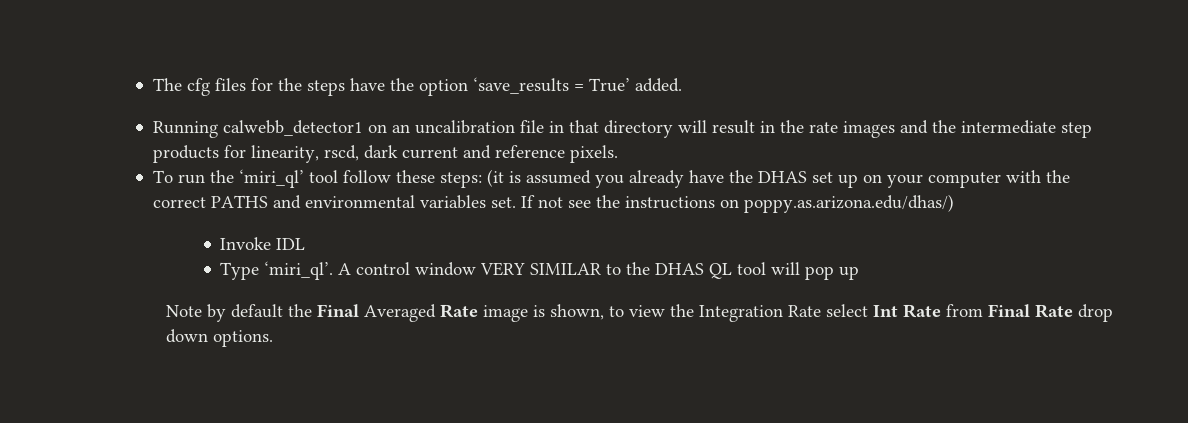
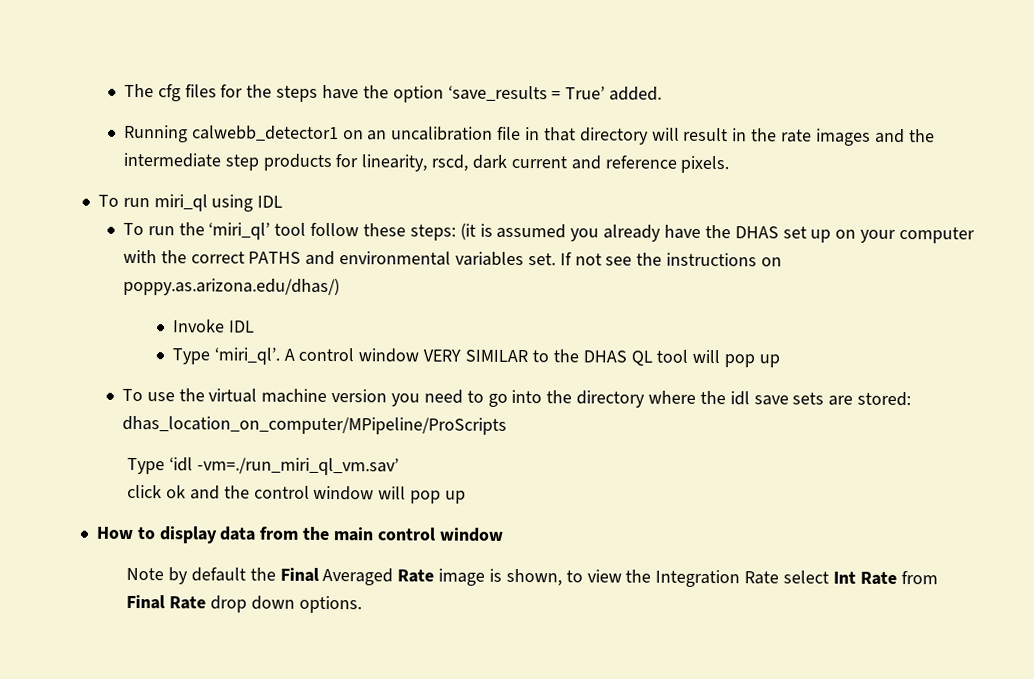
+ To run miri_ql using IDL
+ To use the virtual machine version you need to go into the directory where the idl save sets are stored: dhas_location_on_computer/MPipeline/ProScripts
+ Type ‘idl -vm=./run_miri_ql_vm.sav’
+ click ok and the control window will pop up
+ How to display data from the main control window

